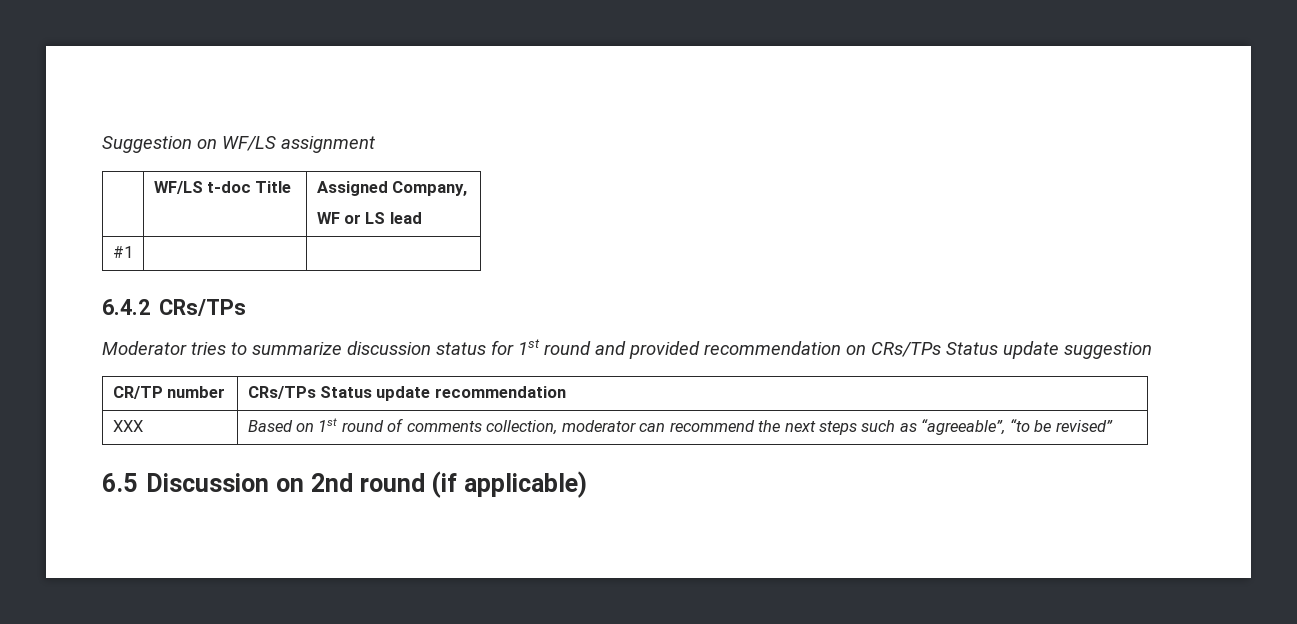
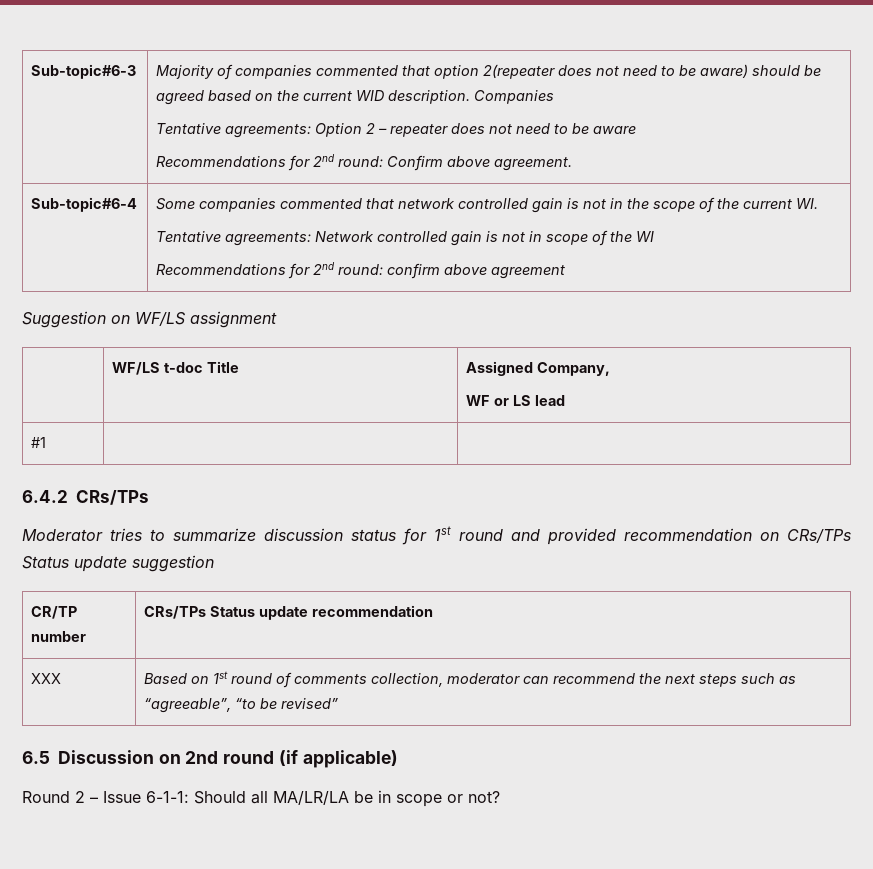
+ Sub-topic#6-3 | Majority of companies commented that option 2(repeater does not need to be aware) should be agreed based on the current WID description. Companies
+ Tentative agreements: Option 2 – repeater does not need to be aware
+ Recommendations for 2nd round: Confirm above agreement.
+ Sub-topic#6-4 | Some companies commented that network controlled gain is not in the scope of the current WI.
+ Tentative agreements: Network controlled gain is not in scope of the WI
+ Recommendations for 2nd round: confirm above agreement
+ Round 2 – Issue 6-1-1: Should all MA/LR/LA be in scope or not?

